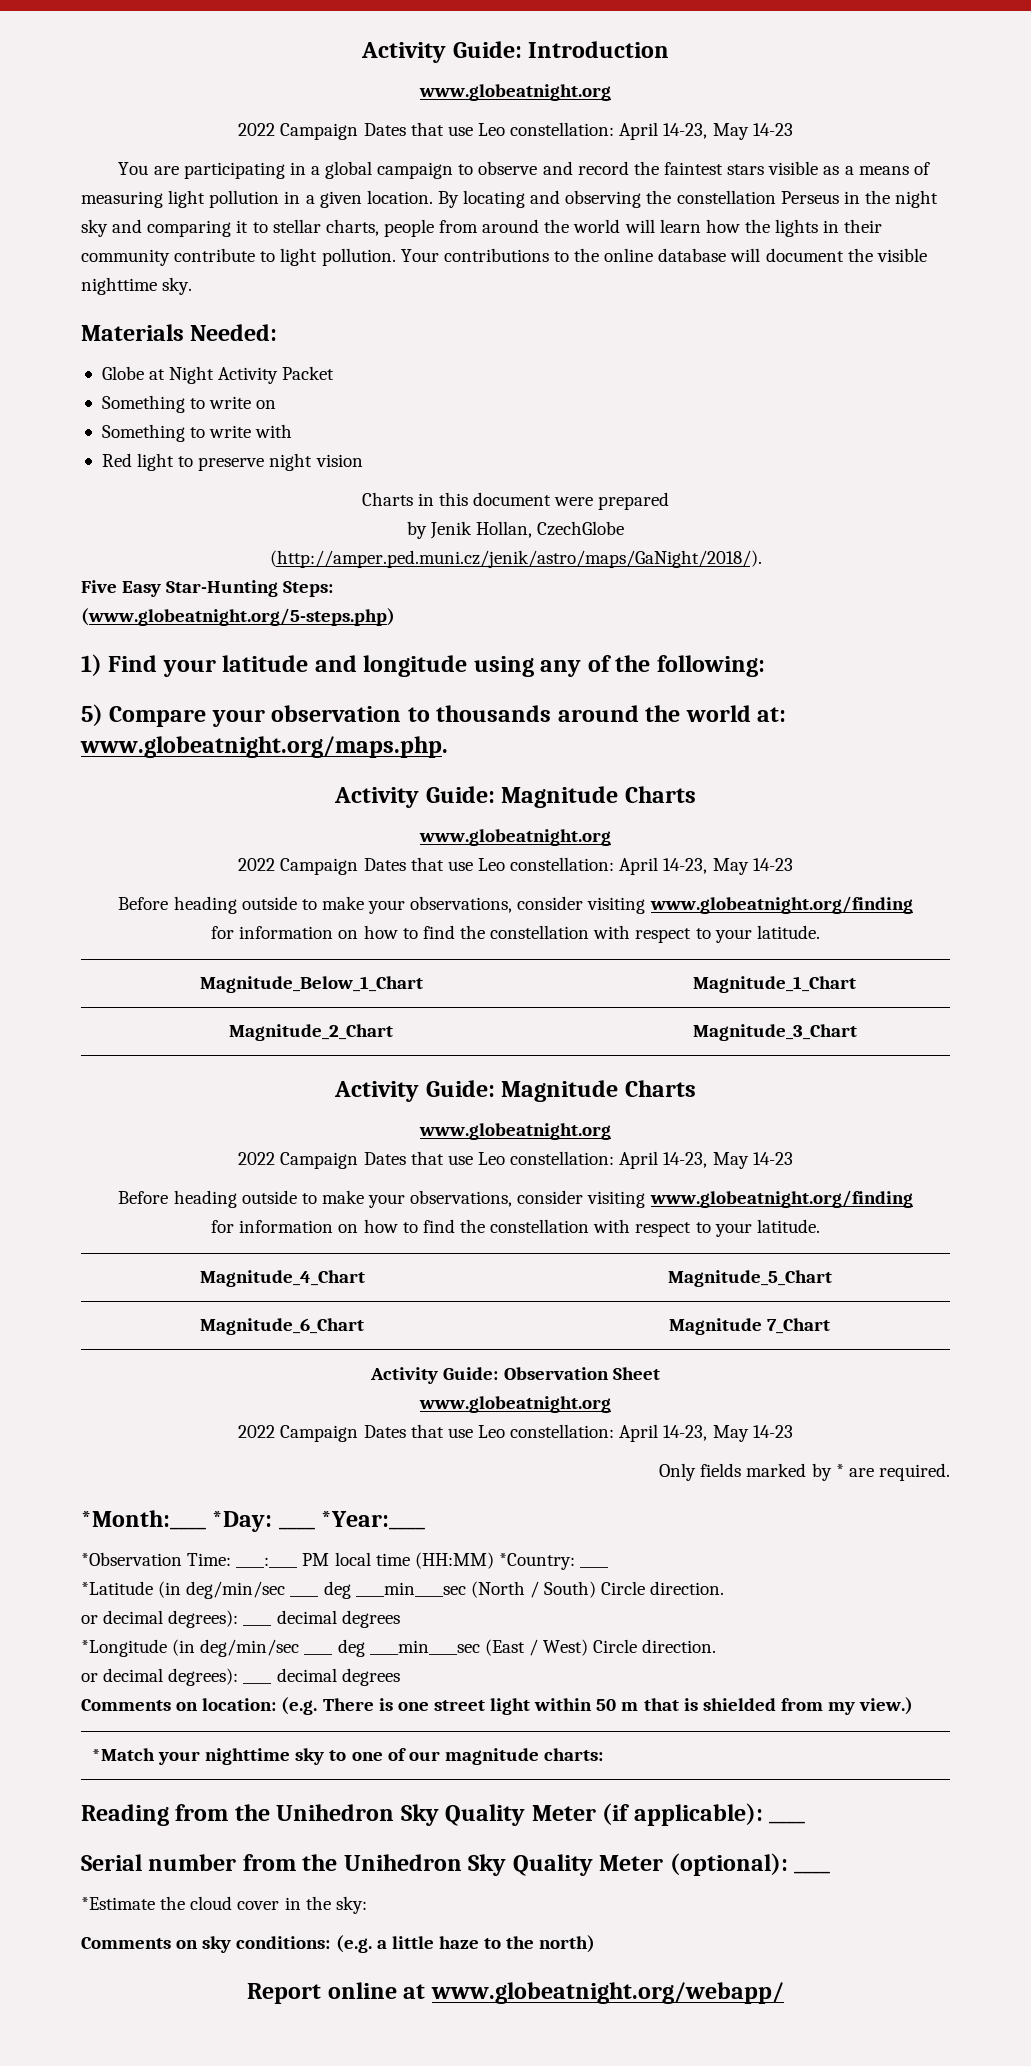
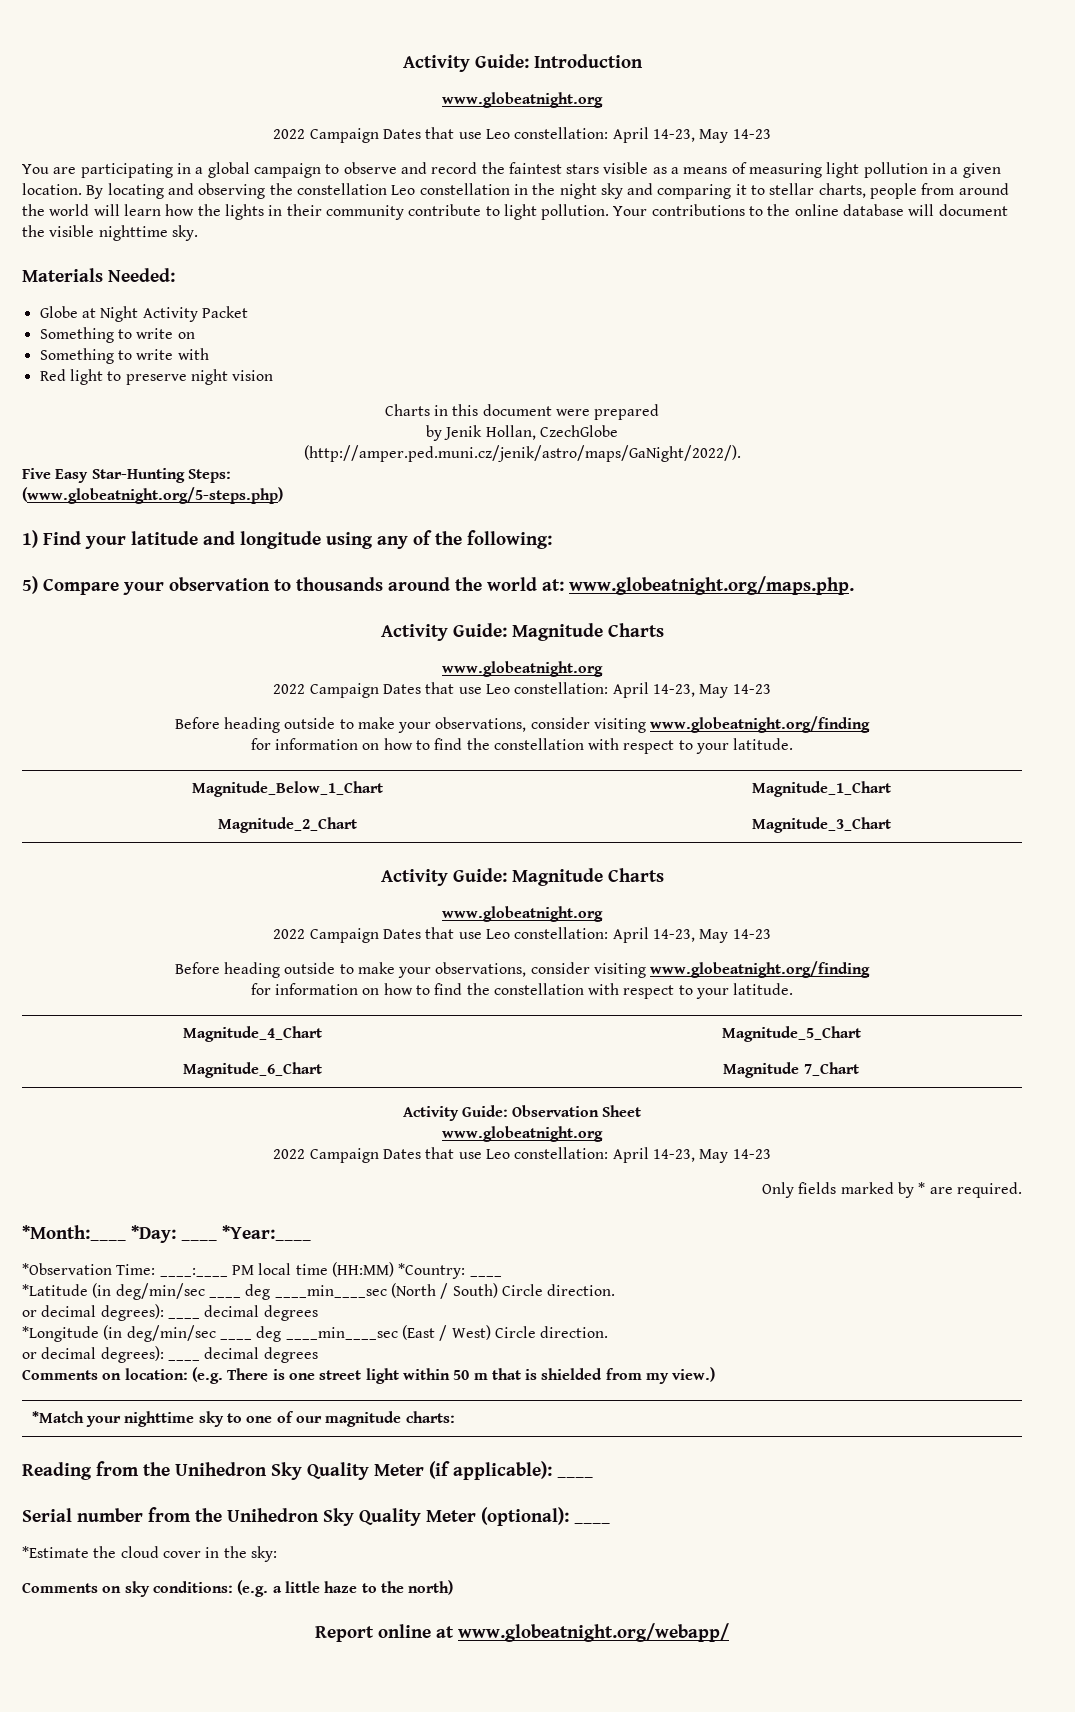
- By locating and observing the constellation Perseus in the night sky and comparing it to stellar charts, people from around the world will learn how the lights in their community contribute to light pollution.
+ By locating and observing the constellation Leo constellation in the night sky and comparing it to stellar charts, people from around the world will learn how the lights in their community contribute to light pollution.
- (http://amper.ped.muni.cz/jenik/astro/maps/GaNight/2018/).
+ (http://amper.ped.muni.cz/jenik/astro/maps/GaNight/2022/).

